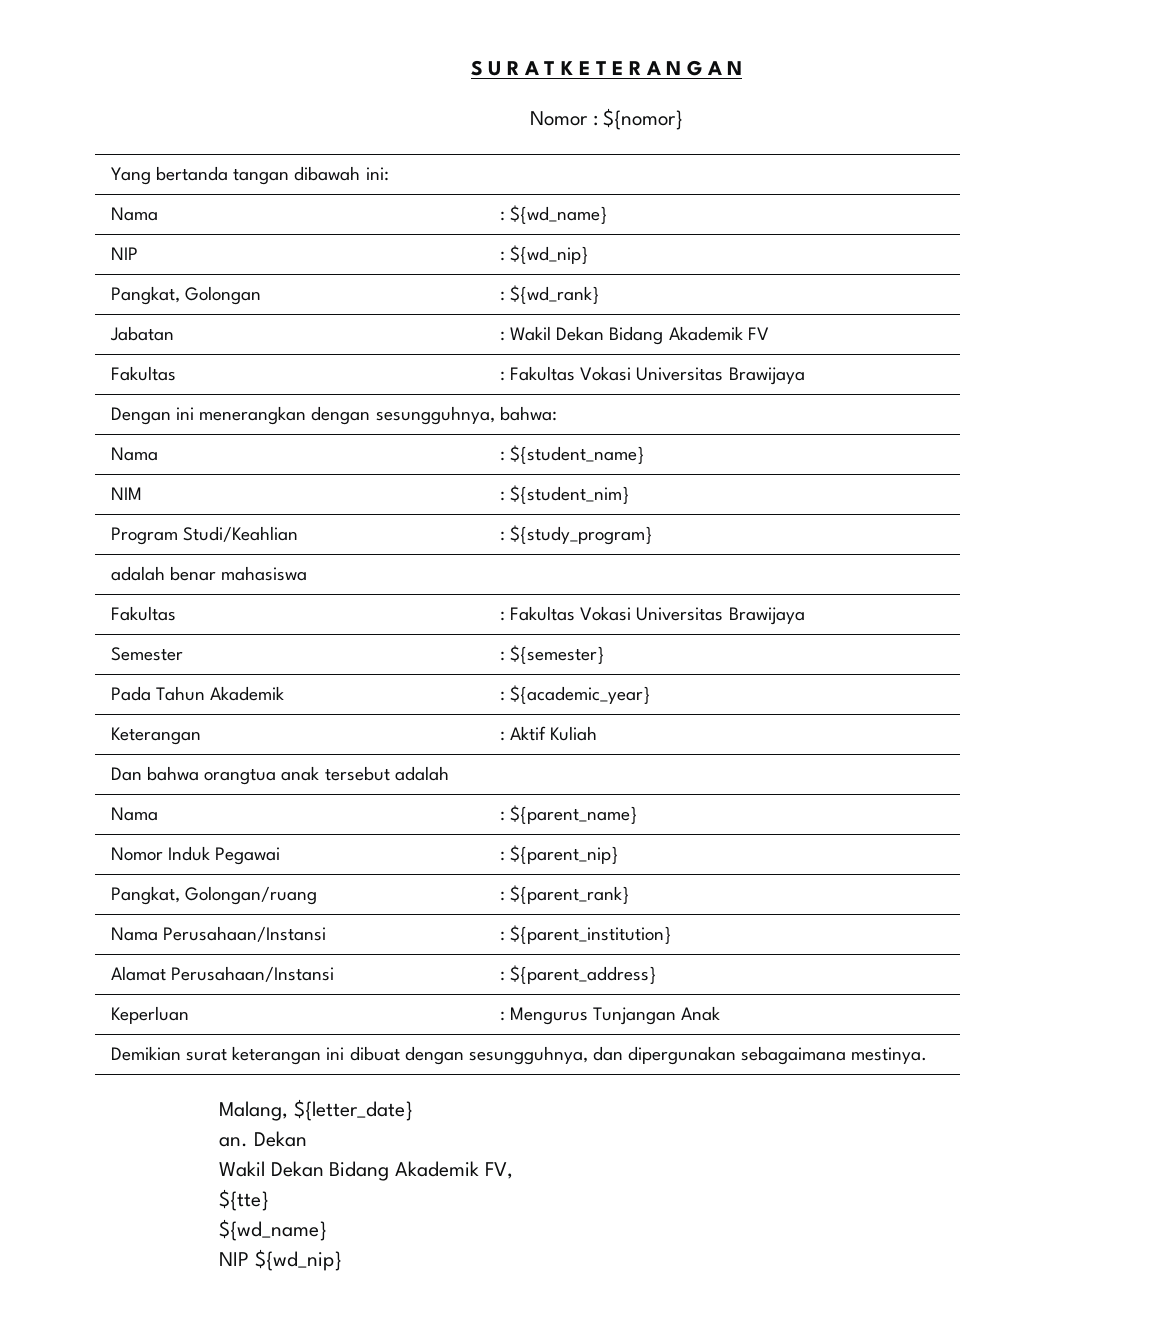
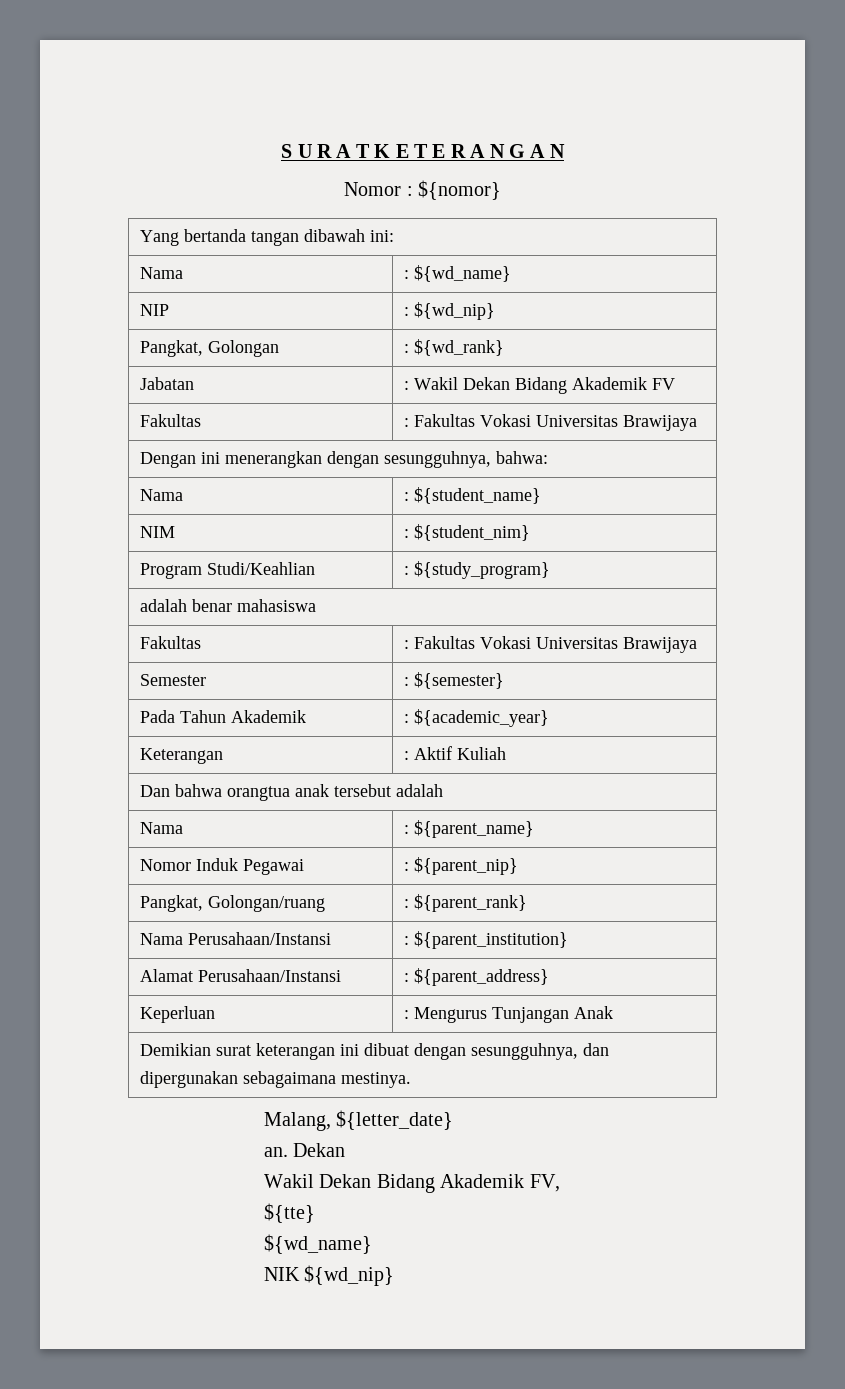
- NIP ${wd_nip}
+ NIK ${wd_nip}

